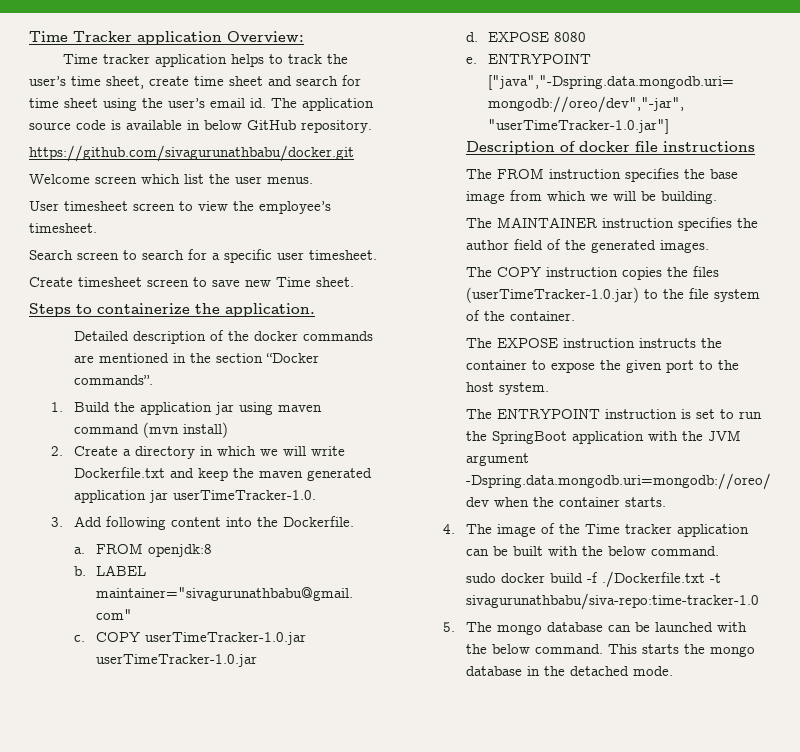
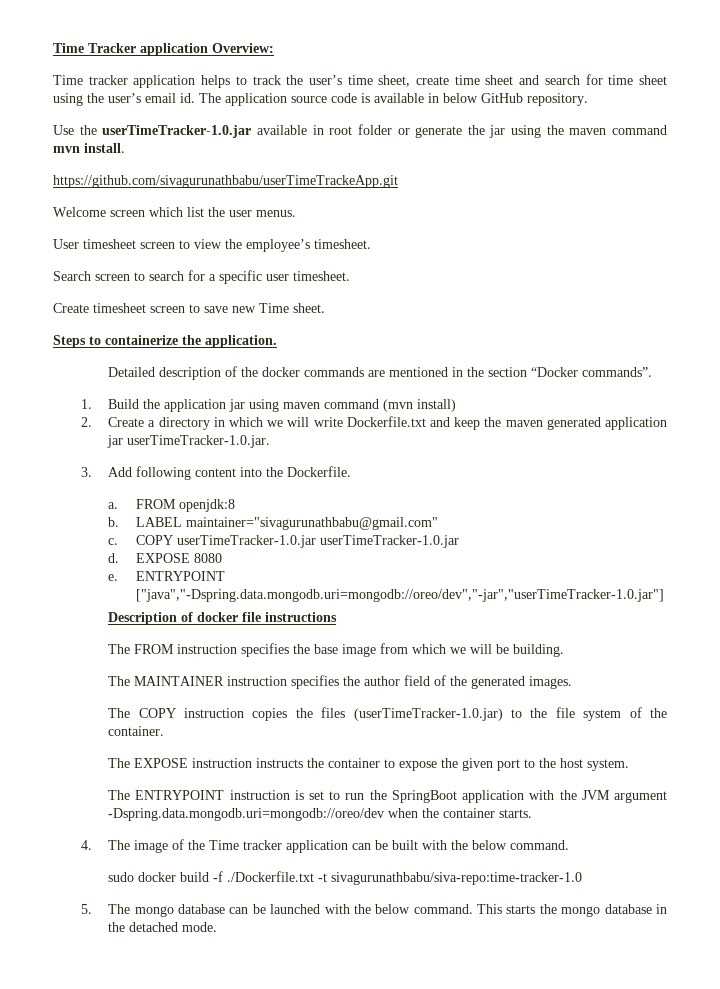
- https://github.com/sivagurunathbabu/docker.git
+ Use the userTimeTracker-1.0.jar available in root folder or generate the jar using the maven command mvn install.
+ https://github.com/sivagurunathbabu/userTimeTrackeApp.git
- 2. Create a directory in which we will write Dockerfile.txt and keep the maven generated application jar userTimeTracker-1.0.
+ 2. Create a directory in which we will write Dockerfile.txt and keep the maven generated application jar userTimeTracker-1.0.jar.

